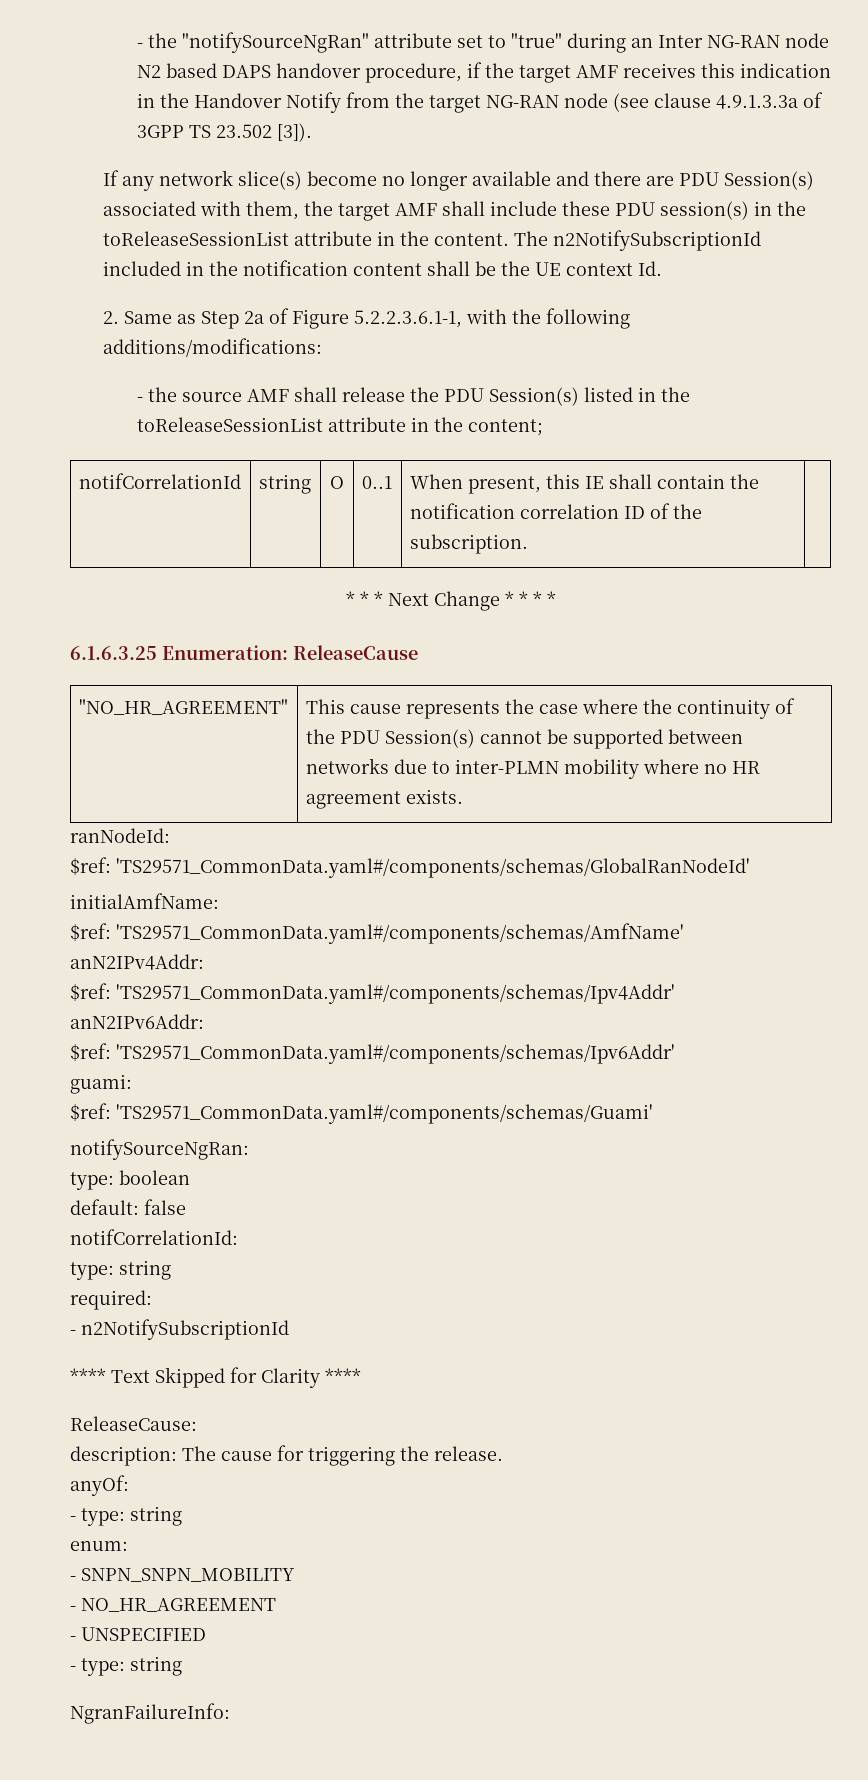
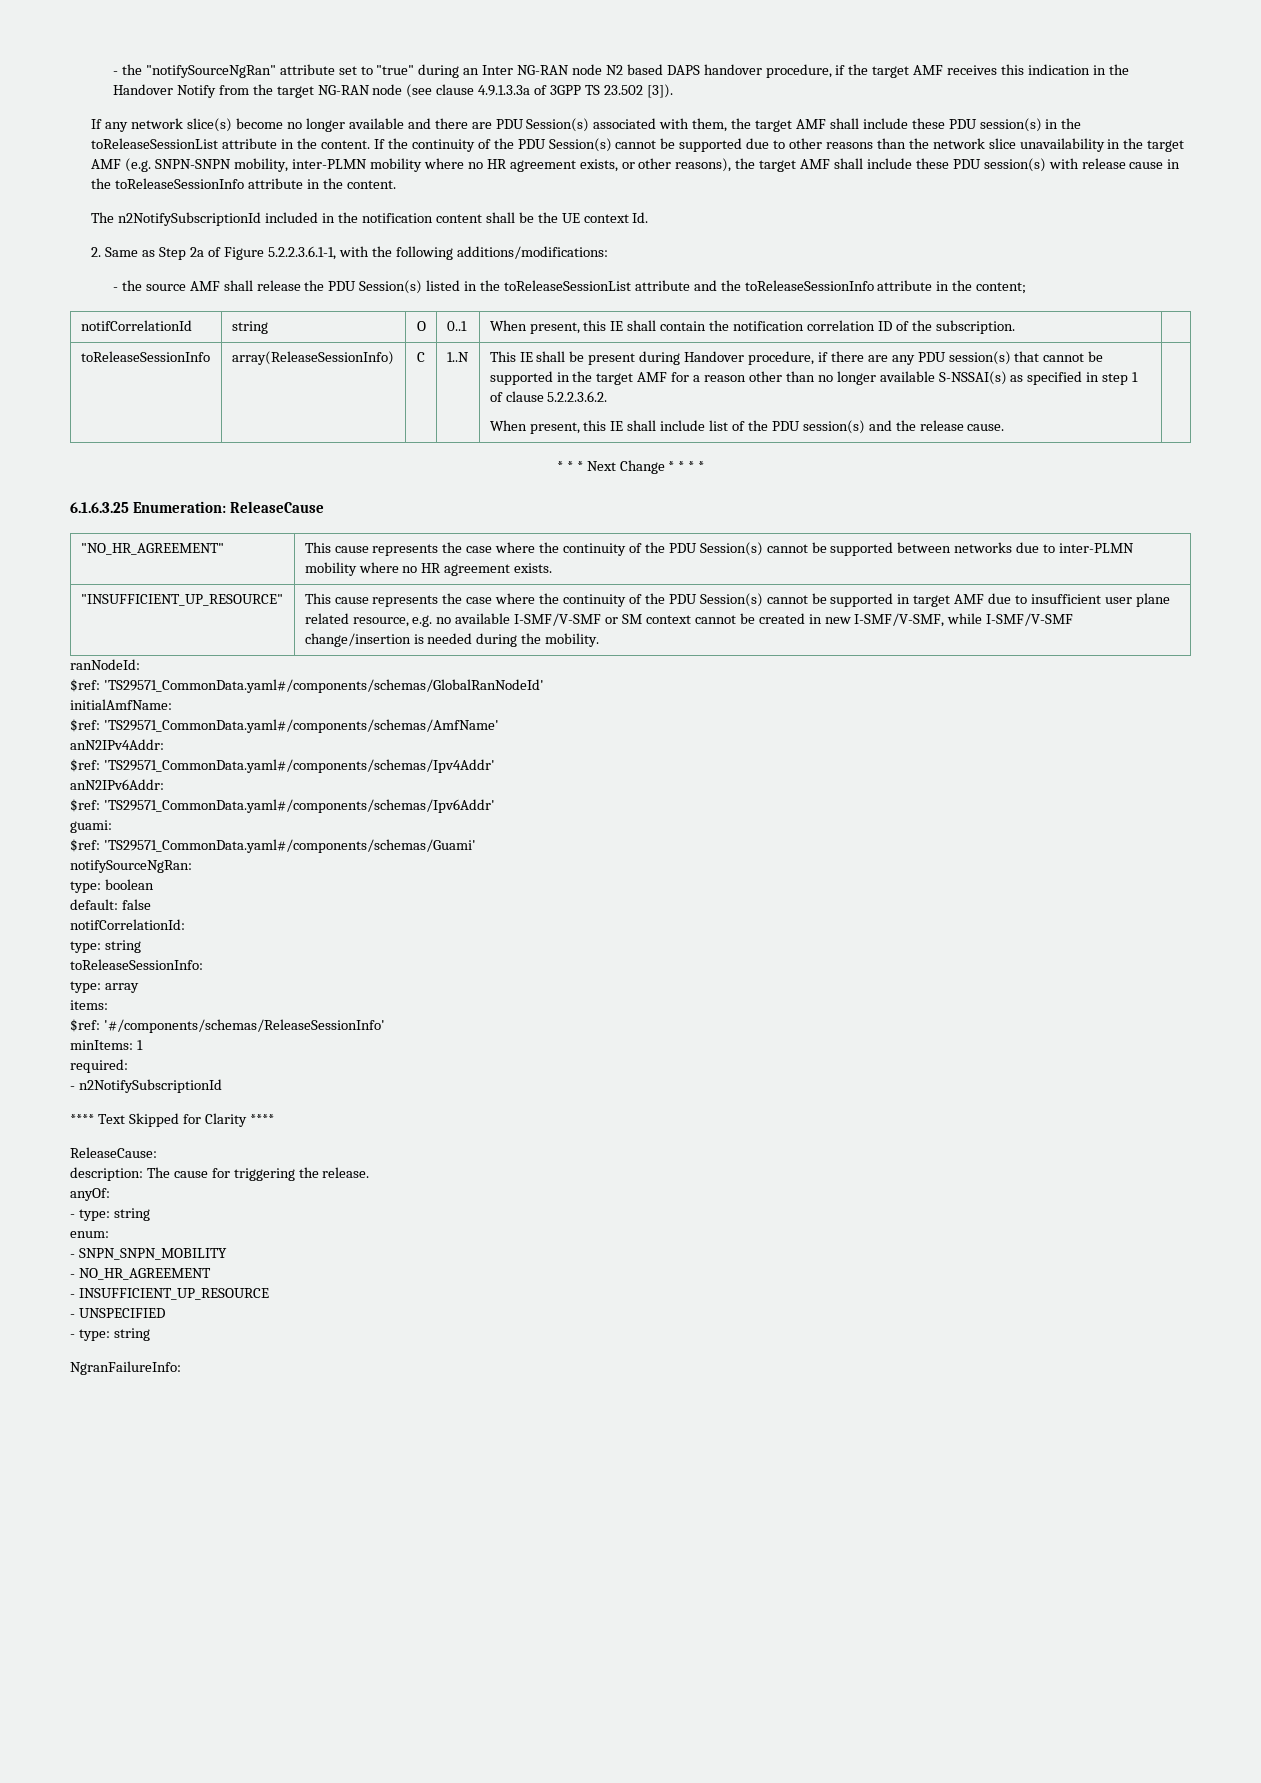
- If any network slice(s) become no longer available and there are PDU Session(s) associated with them, the target AMF shall include these PDU session(s) in the toReleaseSessionList attribute in the content. The n2NotifySubscriptionId included in the notification content shall be the UE context Id.
+ If any network slice(s) become no longer available and there are PDU Session(s) associated with them, the target AMF shall include these PDU session(s) in the toReleaseSessionList attribute in the content. If the continuity of the PDU Session(s) cannot be supported due to other reasons than the network slice unavailability in the target AMF (e.g. SNPN-SNPN mobility, inter-PLMN mobility where no HR agreement exists, or other reasons), the target AMF shall include these PDU session(s) with release cause in the toReleaseSessionInfo attribute in the content.
+ The n2NotifySubscriptionId included in the notification content shall be the UE context Id.
- - the source AMF shall release the PDU Session(s) listed in the toReleaseSessionList attribute in the content;
+ - the source AMF shall release the PDU Session(s) listed in the toReleaseSessionList attribute and the toReleaseSessionInfo attribute in the content;
+ toReleaseSessionInfo | array(ReleaseSessionInfo) | C | 1..N | This IE shall be present during Handover procedure, if there are any PDU session(s) that cannot be supported in the target AMF for a reason other than no longer available S-NSSAI(s) as specified in step 1 of clause 5.2.2.3.6.2.
+ When present, this IE shall include list of the PDU session(s) and the release cause.
+ "INSUFFICIENT_UP_RESOURCE" | This cause represents the case where the continuity of the PDU Session(s) cannot be supported in target AMF due to insufficient user plane related resource, e.g. no available I-SMF/V-SMF or SM context cannot be created in new I-SMF/V-SMF, while I-SMF/V-SMF change/insertion is needed during the mobility.
+ toReleaseSessionInfo:
+ type: array
+ items:
+ $ref: '#/components/schemas/ReleaseSessionInfo'
+ minItems: 1
+ - INSUFFICIENT_UP_RESOURCE

